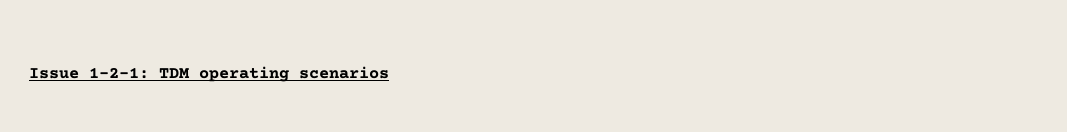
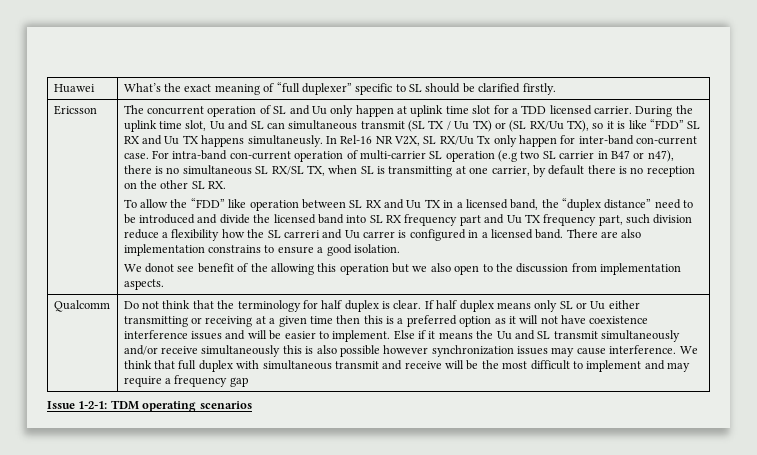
+ Huawei | What’s the exact meaning of “full duplexer” specific to SL should be clarified firstly.
+ Ericsson | The concurrent operation of SL and Uu only happen at uplink time slot for a TDD licensed carrier. During the uplink time slot, Uu and SL can simultaneous transmit (SL TX / Uu TX) or (SL RX/Uu TX), so it is like “FDD” SL RX and Uu TX happens simultaneusly. In Rel-16 NR V2X, SL RX/Uu Tx only happen for inter-band con-current case. For intra-band con-current operation of multi-carrier SL operation (e.g two SL carrier in B47 or n47), there is no simultaneous SL RX/SL TX, when SL is transmitting at one carrier, by default there is no reception on the other SL RX.
+ To allow the “FDD” like operation between SL RX and Uu TX in a licensed band, the “duplex distance” need to be introduced and divide the licensed band into SL RX frequency part and Uu TX frequency part, such division reduce a flexibility how the SL carreri and Uu carrer is configured in a licensed band. There are also implementation constrains to ensure a good isolation.
+ We donot see benefit of the allowing this operation but we also open to the discussion from implementation aspects.
+ Qualcomm | Do not think that the terminology for half duplex is clear. If half duplex means only SL or Uu either transmitting or receiving at a given time then this is a preferred option as it will not have coexistence interference issues and will be easier to implement. Else if it means the Uu and SL transmit simultaneously and/or receive simultaneously this is also possible however synchronization issues may cause interference. We think that full duplex with simultaneous transmit and receive will be the most difficult to implement and may require a frequency gap

